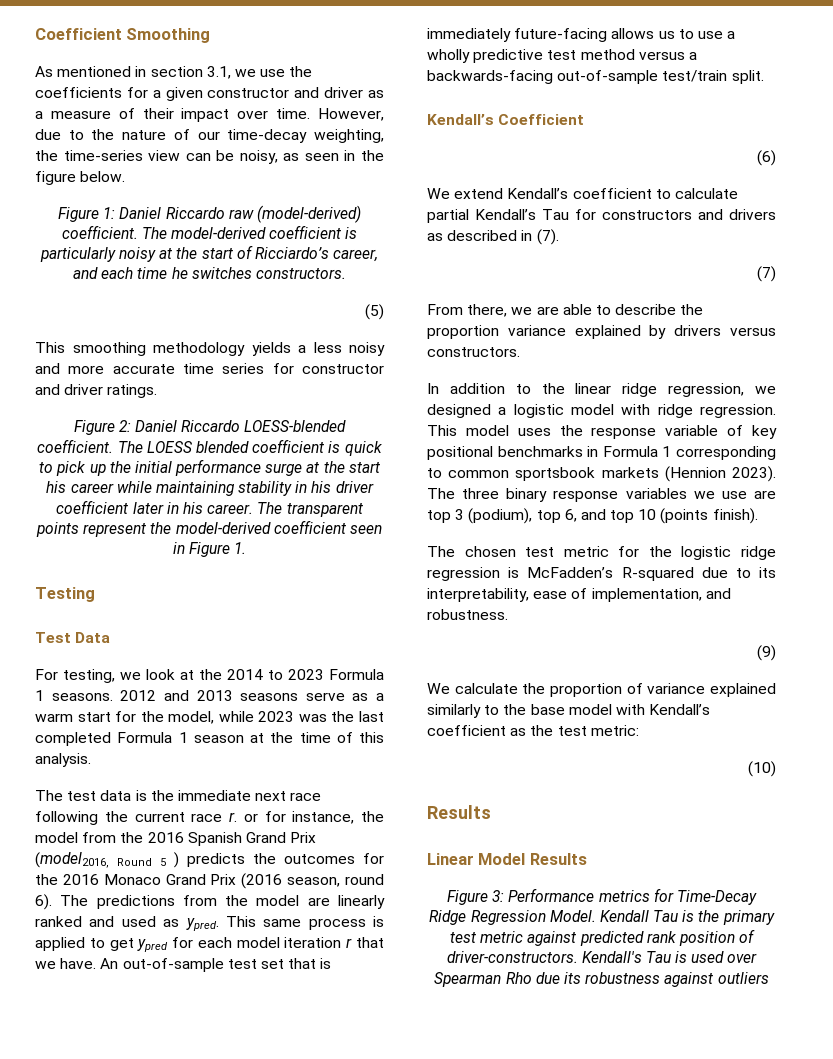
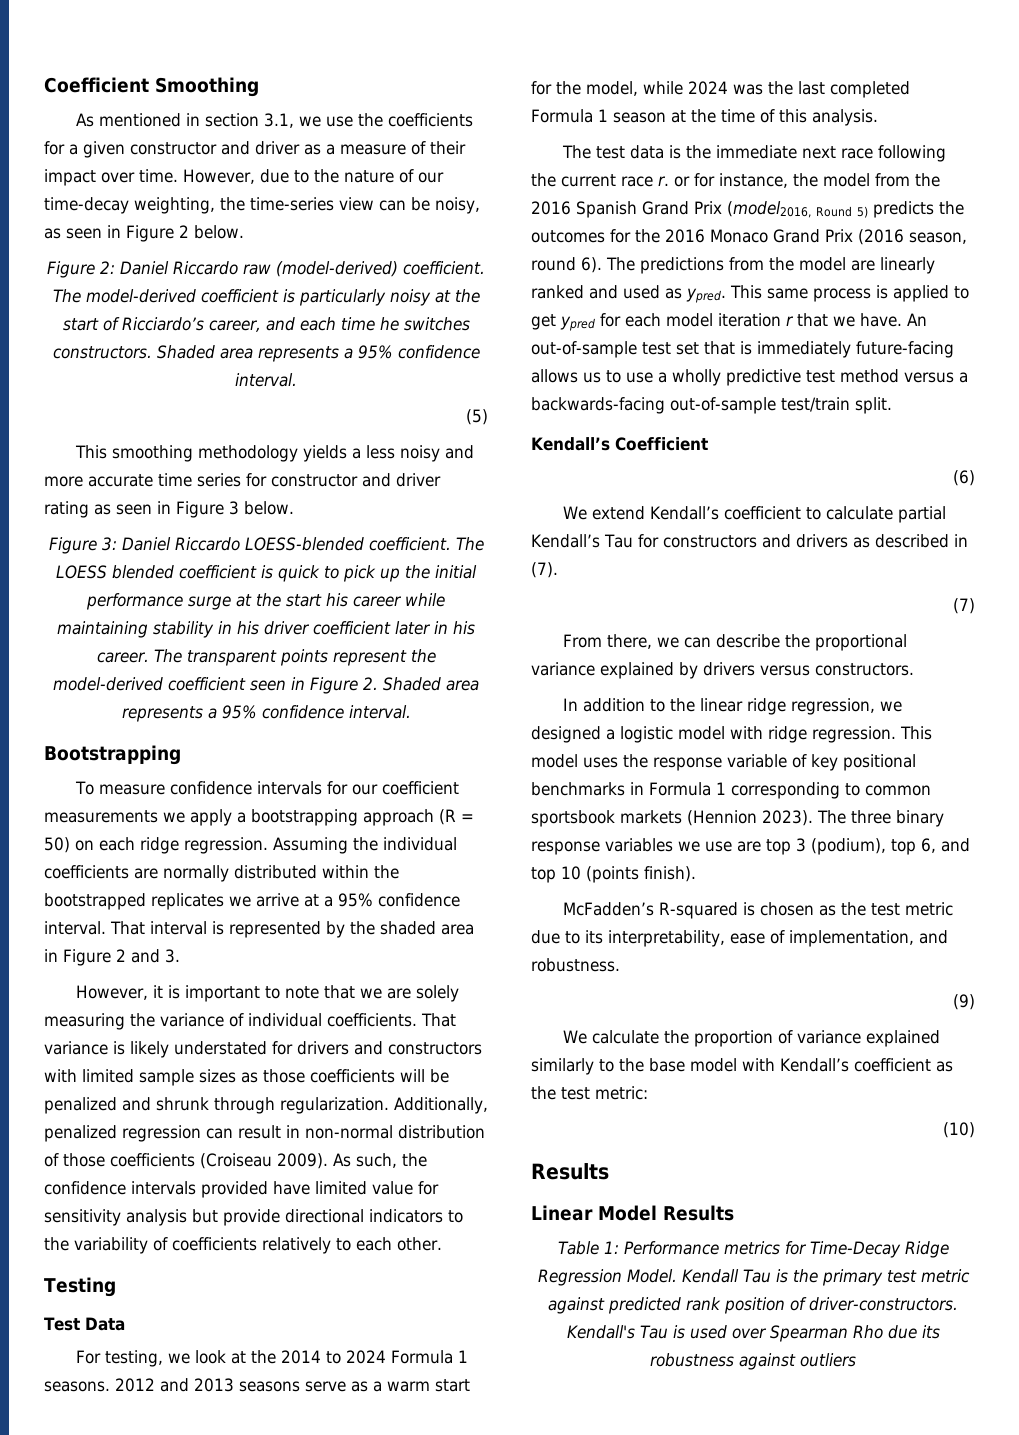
- However, due to the nature of our time-decay weighting, the time-series view can be noisy, as seen in the figure below.
- Figure 1: Daniel Riccardo raw (model-derived) coefficient.
+ However, due to the nature of our time-decay weighting, the time-series view can be noisy, as seen in Figure 2 below.
+ Figure 2: Daniel Riccardo raw (model-derived) coefficient.
- The model-derived coefficient is particularly noisy at the start of Ricciardo’s career, and each time he switches constructors.
+ The model-derived coefficient is particularly noisy at the start of Ricciardo’s career, and each time he switches constructors. Shaded area represents a 95% confidence interval.
- This smoothing methodology yields a less noisy and more accurate time series for constructor and driver ratings.
- Figure 2: Daniel Riccardo LOESS-blended coefficient.
+ This smoothing methodology yields a less noisy and more accurate time series for constructor and driver rating as seen in Figure 3 below.
+ Figure 3: Daniel Riccardo LOESS-blended coefficient.
- The transparent points represent the model-derived coefficient seen in Figure 1.
+ The transparent points represent the model-derived coefficient seen in Figure 2. Shaded area represents a 95% confidence interval.
+ Bootstrapping
+ To measure confidence intervals for our coefficient measurements we apply a bootstrapping approach (R = 50) on each ridge regression. Assuming the individual coefficients are normally distributed within the bootstrapped replicates we arrive at a 95% confidence interval. That interval is represented by the shaded area in Figure 2 and 3.
+ However, it is important to note that we are solely measuring the variance of individual coefficients. That variance is likely understated for drivers and constructors with limited sample sizes as those coefficients will be penalized and shrunk through regularization. Additionally, penalized regression can result in non-normal distribution of those coefficients (Croiseau 2009). As such, the confidence intervals provided have limited value for sensitivity analysis but provide directional indicators to the variability of coefficients relatively to each other.
- For testing, we look at the 2014 to 2023 Formula 1 seasons.
+ For testing, we look at the 2014 to 2024 Formula 1 seasons.
- 2012 and 2013 seasons serve as a warm start for the model, while 2023 was the last completed Formula 1 season at the time of this analysis.
+ 2012 and 2013 seasons serve as a warm start for the model, while 2024 was the last completed Formula 1 season at the time of this analysis.
- The test data is the immediate next race following the current race r. or for instance, the model from the 2016 Spanish Grand Prix (model2016, Round 5 ) predicts the outcomes for the 2016 Monaco Grand Prix (2016 season, round 6).
+ The test data is the immediate next race following the current race r. or for instance, the model from the 2016 Spanish Grand Prix (model2016, Round 5) predicts the outcomes for the 2016 Monaco Grand Prix (2016 season, round 6).
- From there, we are able to describe the proportion variance explained by drivers versus constructors.
+ From there, we can describe the proportional variance explained by drivers versus constructors.
- The chosen test metric for the logistic ridge regression is McFadden’s R-squared due to its interpretability, ease of implementation, and robustness.
+ McFadden’s R-squared is chosen as the test metric due to its interpretability, ease of implementation, and robustness.
- Figure 3: Performance metrics for Time-Decay Ridge Regression Model.
+ Table 1: Performance metrics for Time-Decay Ridge Regression Model.

